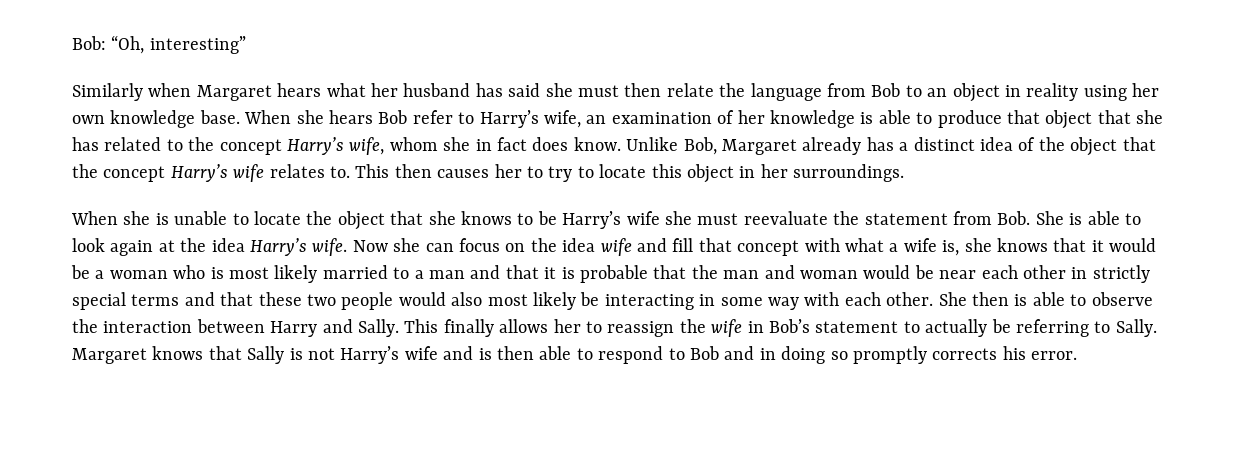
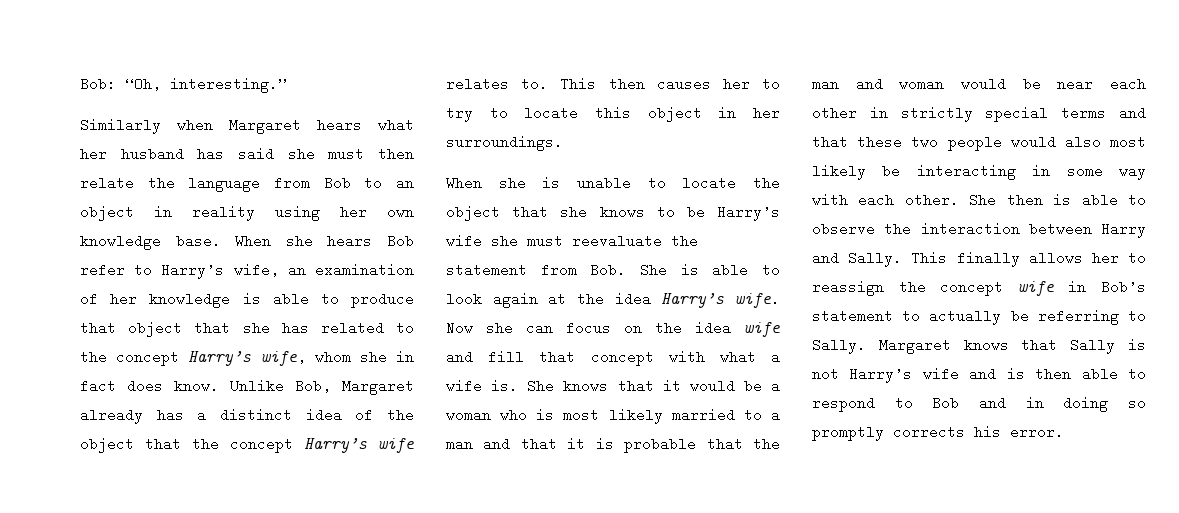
- Bob: “Oh, interesting”
+ Bob: “Oh, interesting.”
- Now she can focus on the idea wife and fill that concept with what a wife is, she knows that it would be a woman who is most likely married to a man and that it is probable that the man and woman would be near each other in strictly special terms and that these two people would also most likely be interacting in some way with each other.
+ Now she can focus on the idea wife and fill that concept with what a wife is. She knows that it would be a woman who is most likely married to a man and that it is probable that the man and woman would be near each other in strictly special terms and that these two people would also most likely be interacting in some way with each other.
- This finally allows her to reassign the wife in Bob’s statement to actually be referring to Sally.
+ This finally allows her to reassign the concept wife in Bob’s statement to actually be referring to Sally.

